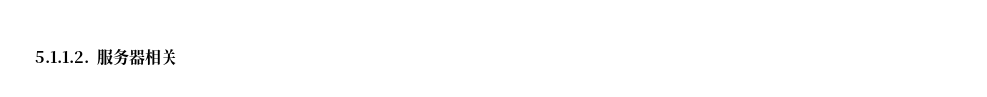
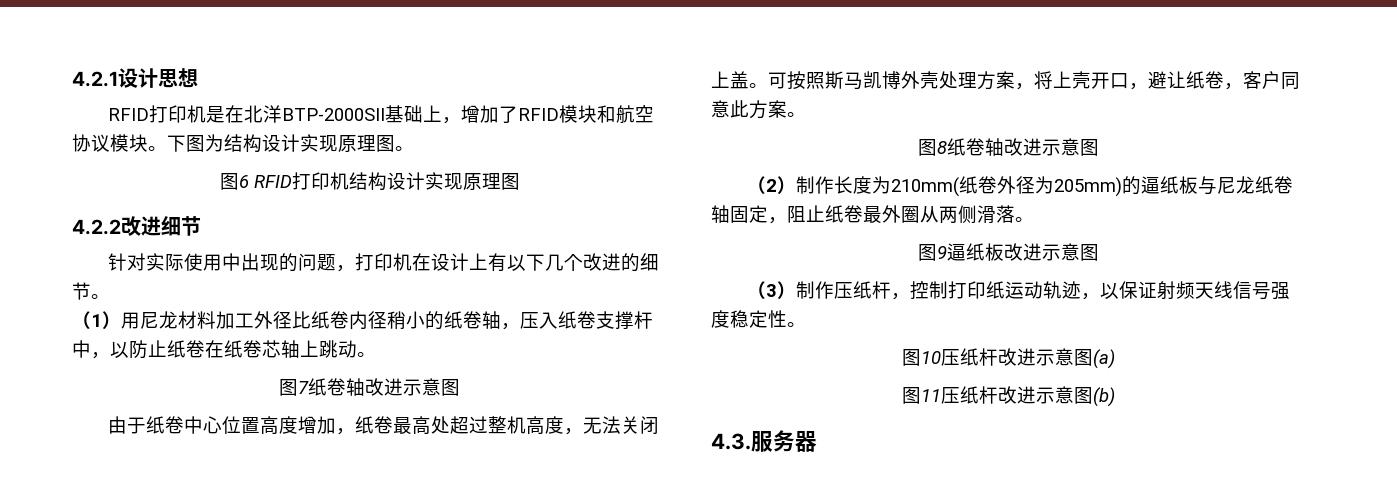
- 5.1.1.2.服务器相关
+ 4.2.1设计思想
+ RFID打印机是在北洋BTP-2000SII基础上，增加了RFID模块和航空协议模块。下图为结构设计实现原理图。
+ 图6 RFID打印机结构设计实现原理图
+ 4.2.2改进细节
+ 针对实际使用中出现的问题，打印机在设计上有以下几个改进的细节。
+ （1）用尼龙材料加工外径比纸卷内径稍小的纸卷轴，压入纸卷支撑杆中，以防止纸卷在纸卷芯轴上跳动。
+ 图7纸卷轴改进示意图
+ 由于纸卷中心位置高度增加，纸卷最高处超过整机高度，无法关闭上盖。可按照斯马凯博外壳处理方案，将上壳开口，避让纸卷，客户同意此方案。
+ 图8纸卷轴改进示意图
+ （2）制作长度为210mm(纸卷外径为205mm)的逼纸板与尼龙纸卷轴固定，阻止纸卷最外圈从两侧滑落。
+ 图9逼纸板改进示意图
+ （3）制作压纸杆，控制打印纸运动轨迹，以保证射频天线信号强度稳定性。
+ 图10压纸杆改进示意图(a)
+ 图11压纸杆改进示意图(b)
+ 4.3.服务器

